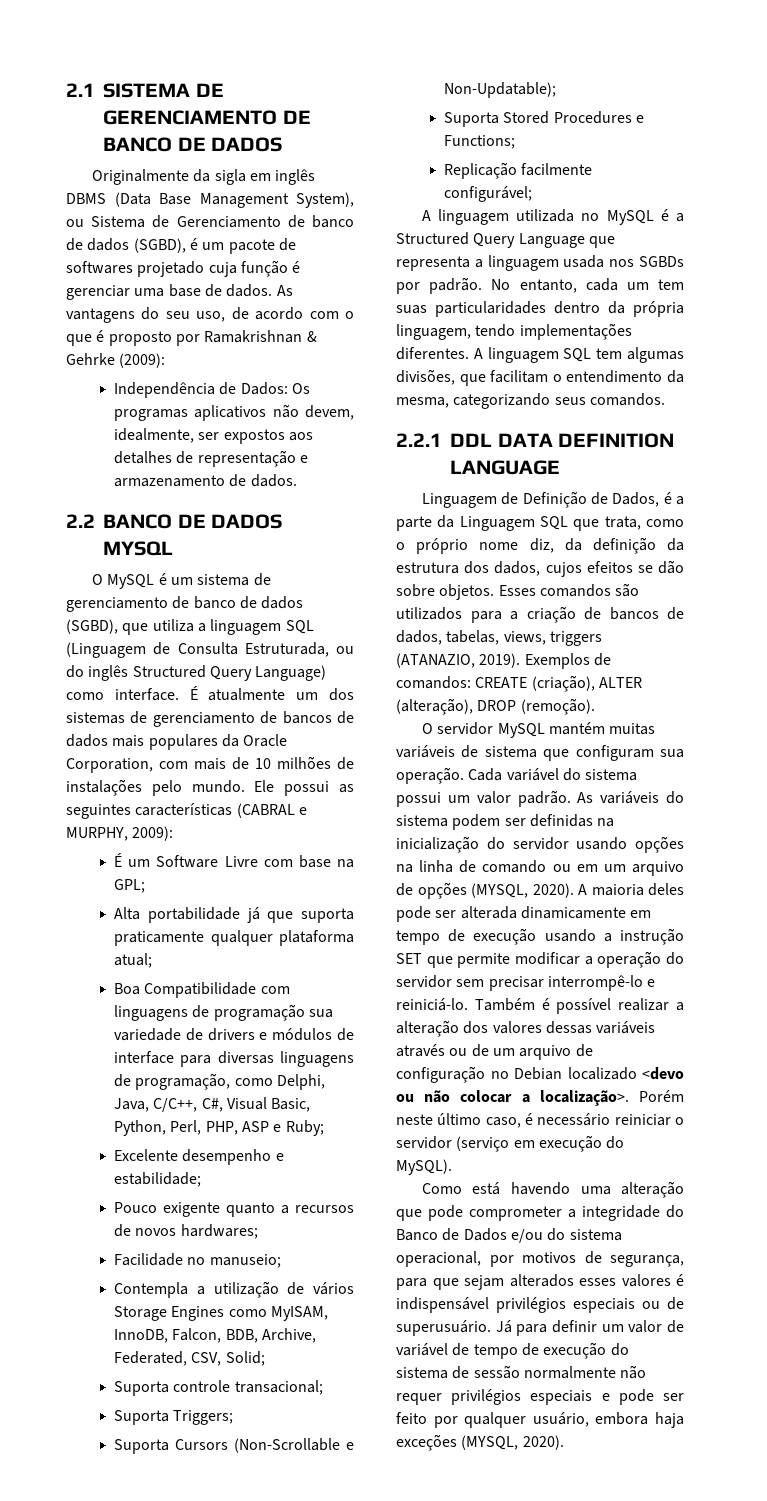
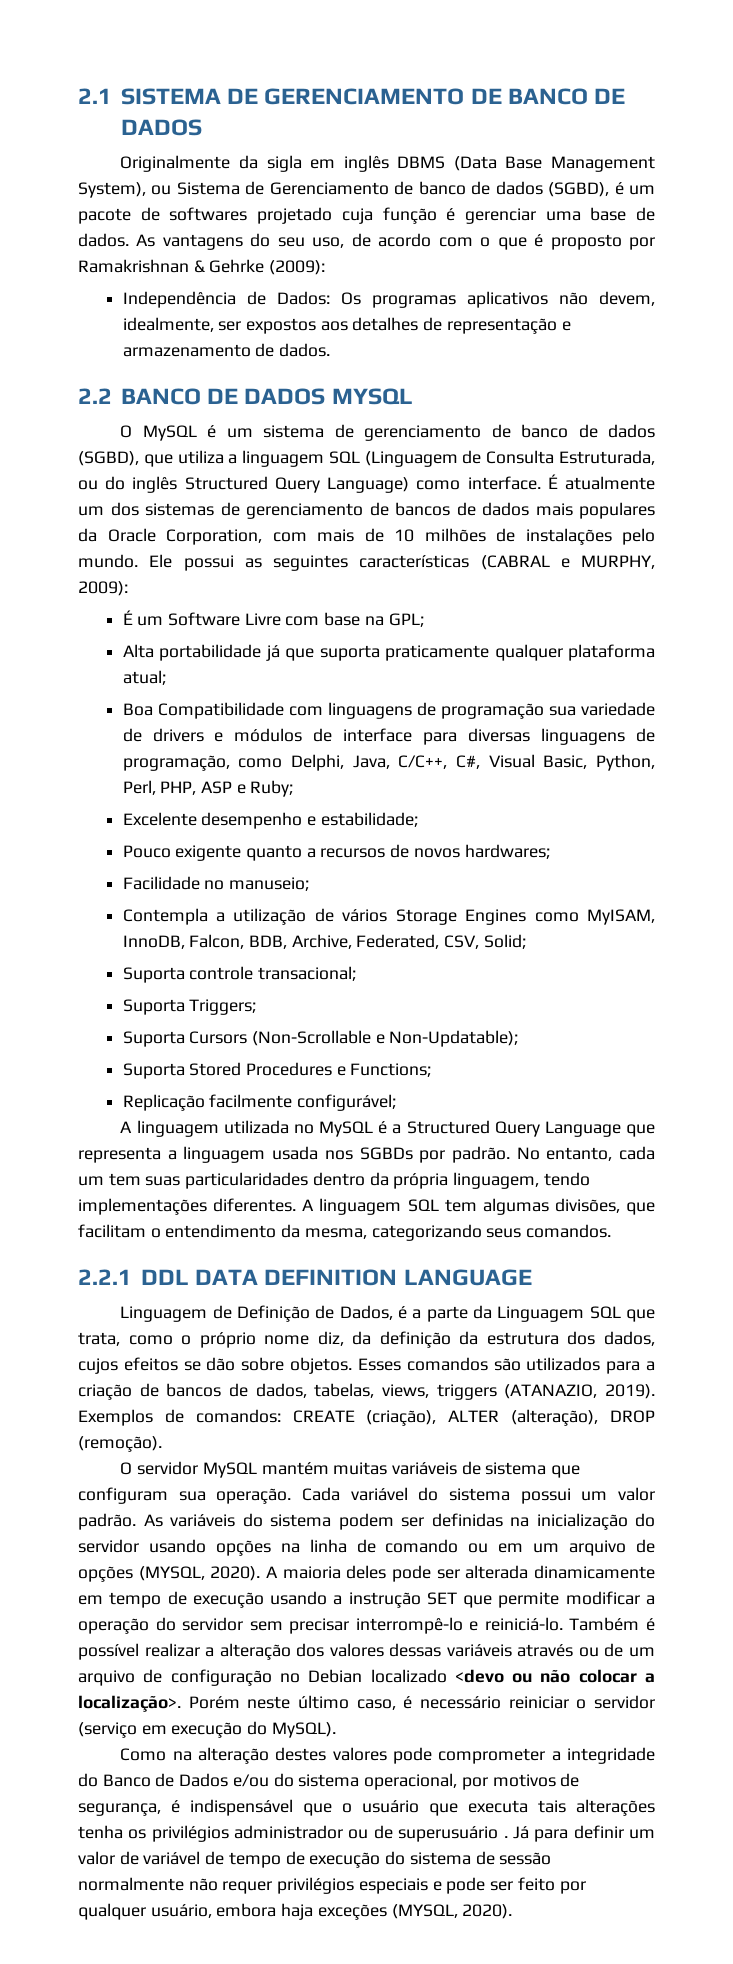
- Como está havendo uma alteração que pode comprometer a integridade do Banco de Dados e/ou do sistema operacional, por motivos de segurança, para que sejam alterados esses valores é indispensável privilégios especiais ou de superusuário.
+ Como na alteração destes valores pode comprometer a integridade do Banco de Dados e/ou do sistema operacional, por motivos de segurança, é indispensável que o usuário que executa tais alterações tenha os privilégios administrador ou de superusuário .

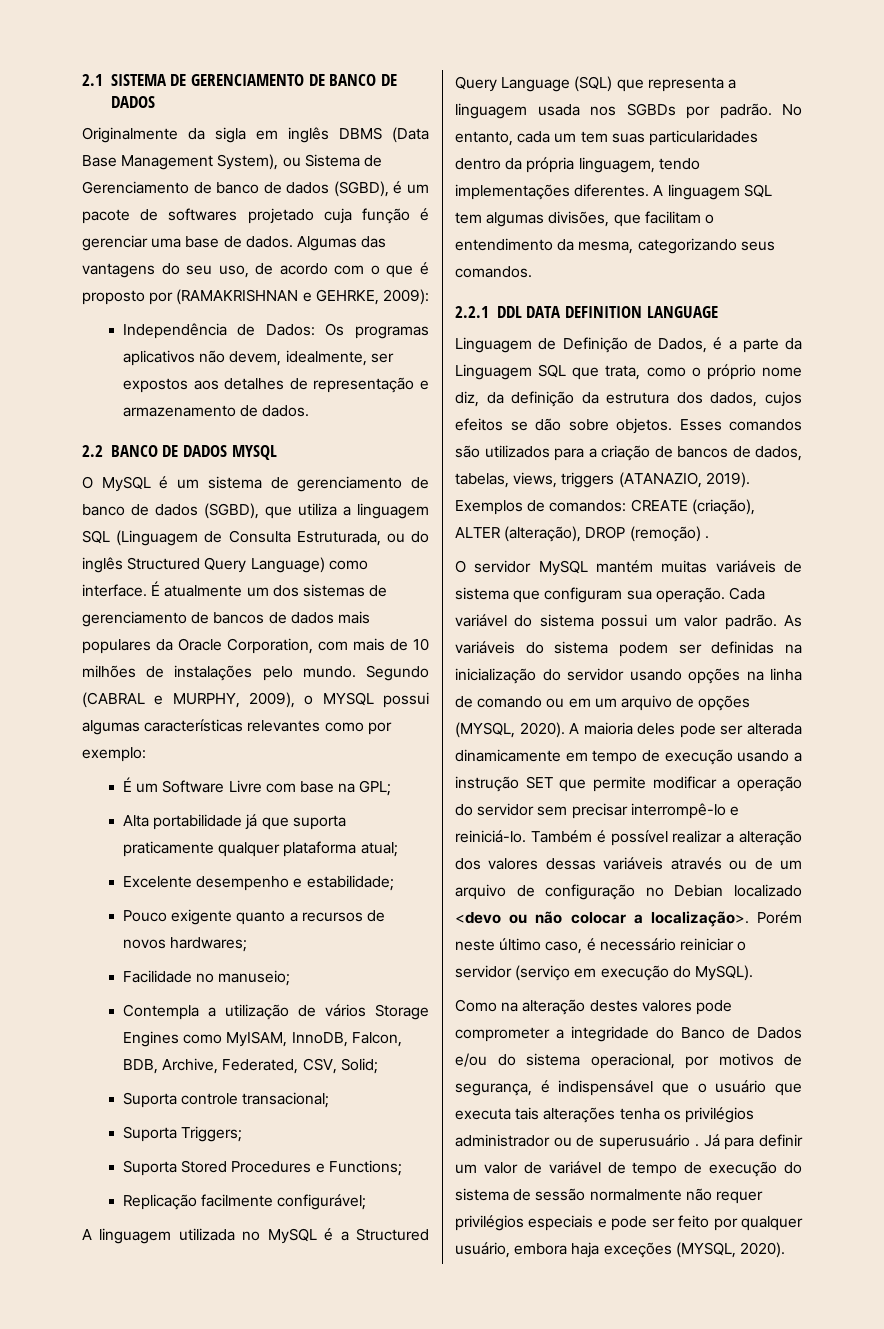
- As vantagens do seu uso, de acordo com o que é proposto por Ramakrishnan & Gehrke (2009):
+ Algumas das vantagens do seu uso, de acordo com o que é proposto por (RAMAKRISHNAN e GEHRKE, 2009):
- Ele possui as seguintes características (CABRAL e MURPHY, 2009):
+ Segundo (CABRAL e MURPHY, 2009), o MYSQL possui algumas características relevantes como por exemplo:
- Boa Compatibilidade com linguagens de programação sua variedade de drivers e módulos de interface para diversas linguagens de programação, como Delphi, Java, C/C++, C#, Visual Basic, Python, Perl, PHP, ASP e Ruby;
- Suporta Cursors (Non-Scrollable e Non-Updatable);
- A linguagem utilizada no MySQL é a Structured Query Language que representa a linguagem usada nos SGBDs por padrão.
+ A linguagem utilizada no MySQL é a Structured Query Language (SQL) que representa a linguagem usada nos SGBDs por padrão.
- Exemplos de comandos: CREATE (criação), ALTER (alteração), DROP (remoção).
+ Exemplos de comandos: CREATE (criação), ALTER (alteração), DROP (remoção) .

